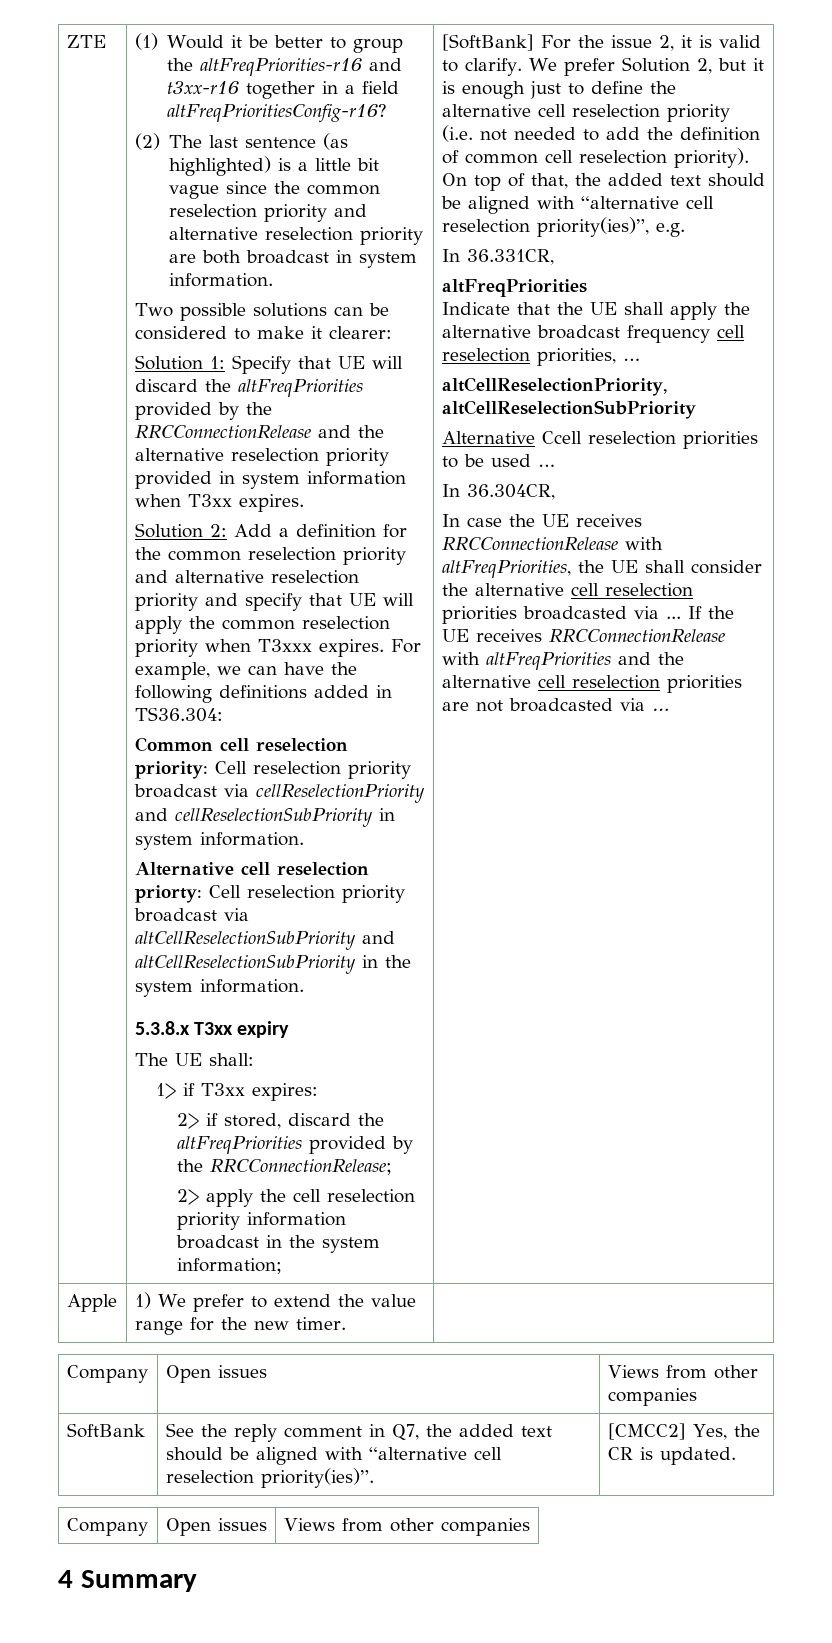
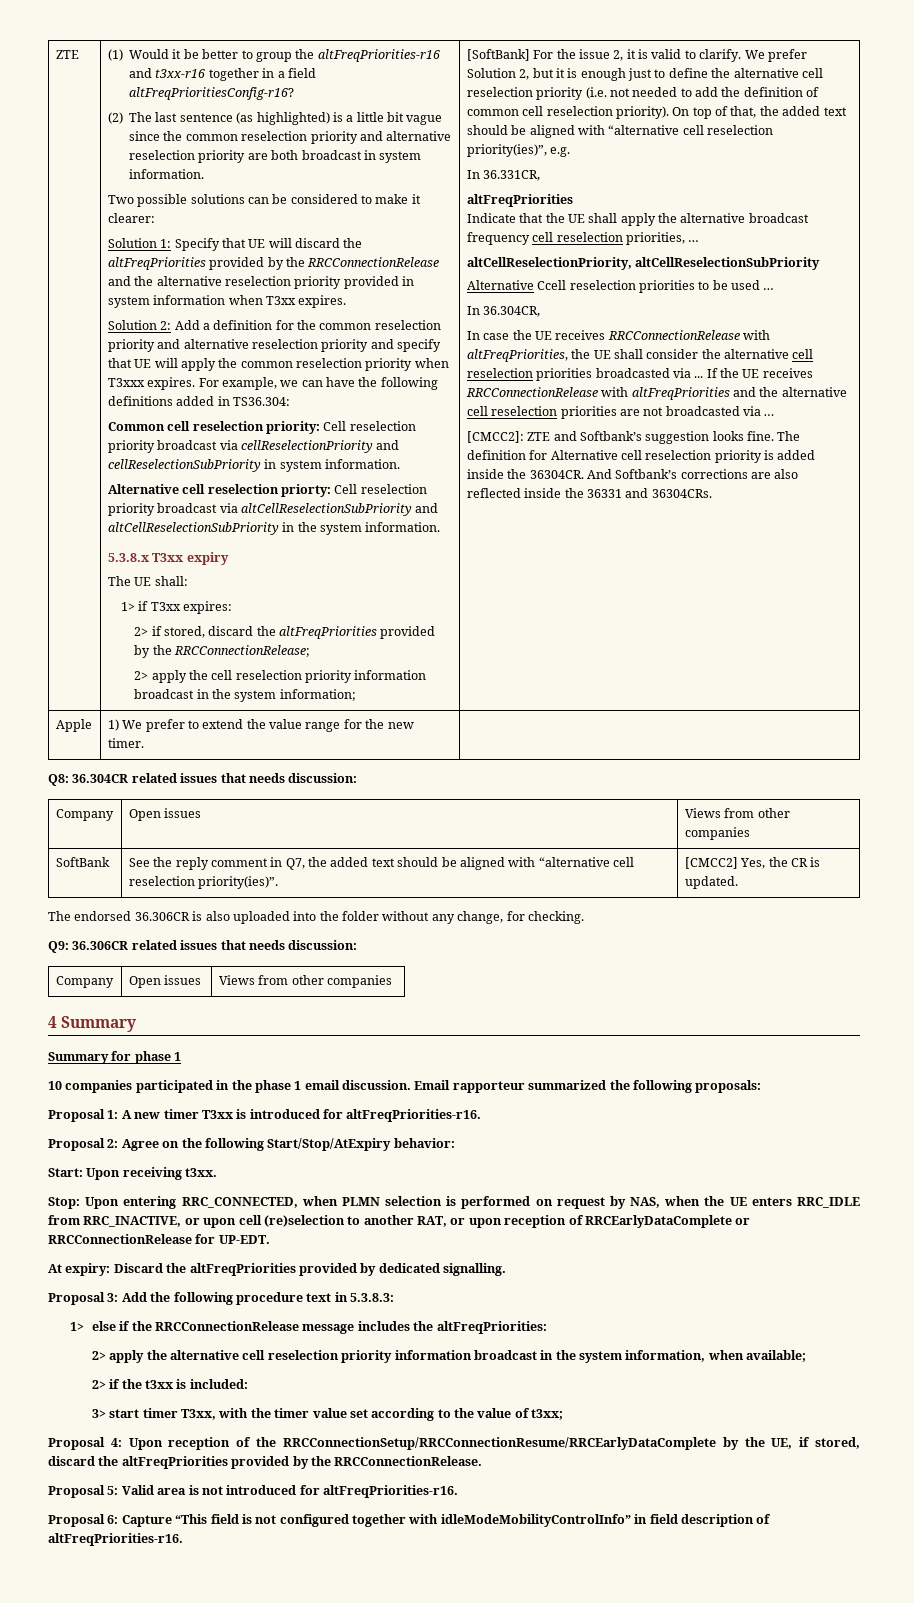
+ [CMCC2]: ZTE and Softbank’s suggestion looks fine. The definition for Alternative cell reselection priority is added inside the 36304CR. And Softbank’s corrections are also reflected inside the 36331 and 36304CRs.
+ Q8: 36.304CR related issues that needs discussion:
+ The endorsed 36.306CR is also uploaded into the folder without any change, for checking.
+ Q9: 36.306CR related issues that needs discussion:
+ Summary for phase 1
+ 10 companies participated in the phase 1 email discussion. Email rapporteur summarized the following proposals:
+ Proposal 1: A new timer T3xx is introduced for altFreqPriorities-r16.
+ Proposal 2: Agree on the following Start/Stop/AtExpiry behavior:
+ Start: Upon receiving t3xx.
+ Stop: Upon entering RRC_CONNECTED, when PLMN selection is performed on request by NAS, when the UE enters RRC_IDLE from RRC_INACTIVE, or upon cell (re)selection to another RAT, or upon reception of RRCEarlyDataComplete or RRCConnectionRelease for UP-EDT.
+ At expiry: Discard the altFreqPriorities provided by dedicated signalling.
+ Proposal 3: Add the following procedure text in 5.3.8.3:
+ 1> else if the RRCConnectionRelease message includes the altFreqPriorities:
+ 2> apply the alternative cell reselection priority information broadcast in the system information, when available;
+ 2> if the t3xx is included:
+ 3> start timer T3xx, with the timer value set according to the value of t3xx;
+ Proposal 4: Upon reception of the RRCConnectionSetup/RRCConnectionResume/RRCEarlyDataComplete by the UE, if stored, discard the altFreqPriorities provided by the RRCConnectionRelease.
+ Proposal 5: Valid area is not introduced for altFreqPriorities-r16.
+ Proposal 6: Capture “This field is not configured together with idleModeMobilityControlInfo” in field description of altFreqPriorities-r16.

